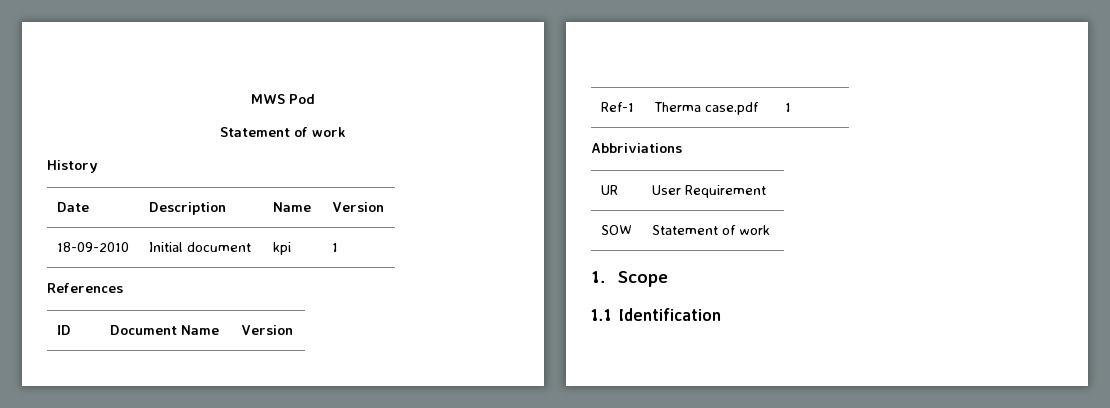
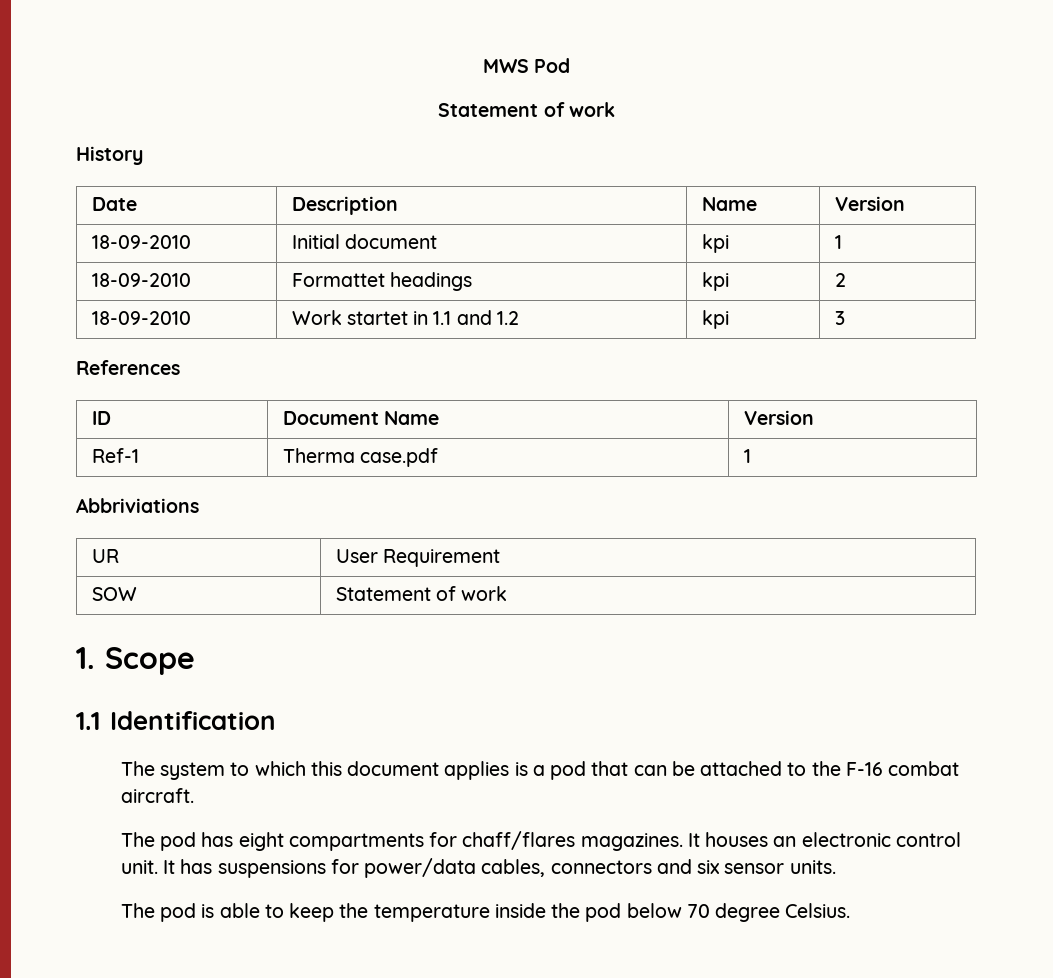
+ 18-09-2010 | Formattet headings | kpi | 2
+ 18-09-2010 | Work startet in 1.1 and 1.2 | kpi | 3
+ The system to which this document applies is a pod that can be attached to the F-16 combat aircraft.
+ The pod has eight compartments for chaff/flares magazines. It houses an electronic control unit. It has suspensions for power/data cables, connectors and six sensor units.
+ The pod is able to keep the temperature inside the pod below 70 degree Celsius.

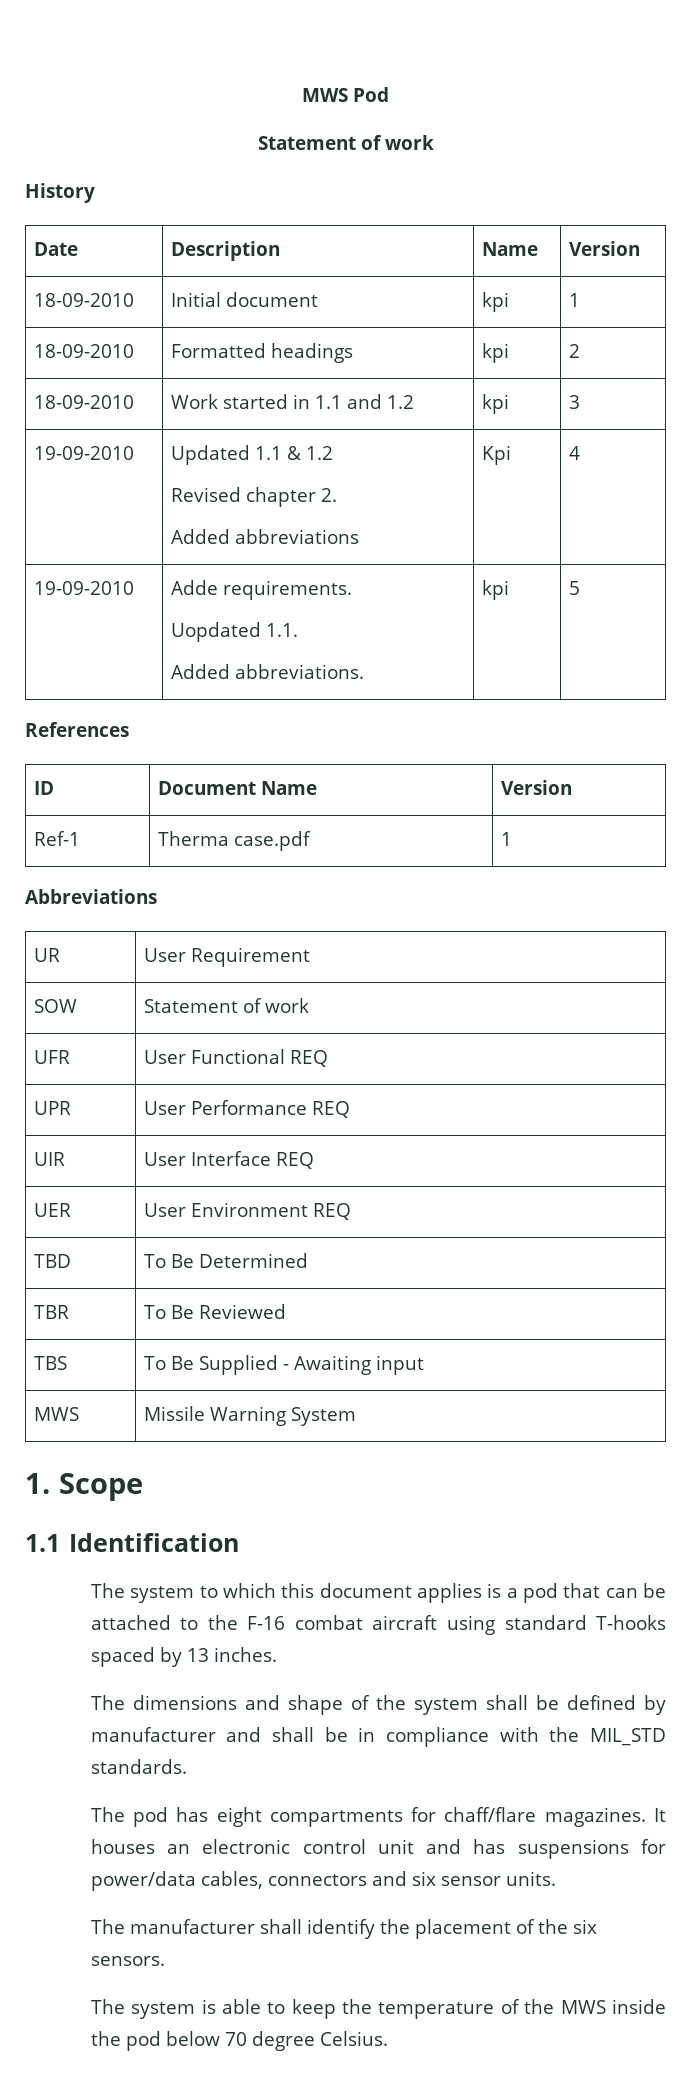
- 18-09-2010 | Formattet headings | kpi | 2
+ 18-09-2010 | Formatted headings | kpi | 2
- 18-09-2010 | Work startet in 1.1 and 1.2 | kpi | 3
+ 18-09-2010 | Work started in 1.1 and 1.2 | kpi | 3
+ 19-09-2010 | Updated 1.1 & 1.2
+ Revised chapter 2.
+ Added abbreviations | Kpi | 4
+ 19-09-2010 | Adde requirements.
+ Uopdated 1.1.
+ Added abbreviations. | kpi | 5
- Abbriviations
+ Abbreviations
+ UFR | User Functional REQ
+ UPR | User Performance REQ
+ UIR | User Interface REQ
+ UER | User Environment REQ
+ TBD | To Be Determined
+ TBR | To Be Reviewed
+ TBS | To Be Supplied - Awaiting input
+ MWS | Missile Warning System
- The system to which this document applies is a pod that can be attached to the F-16 combat aircraft.
+ The system to which this document applies is a pod that can be attached to the F-16 combat aircraft using standard T-hooks spaced by 13 inches.
+ The dimensions and shape of the system shall be defined by manufacturer and shall be in compliance with the MIL_STD standards.
- The pod has eight compartments for chaff/flares magazines.
+ The pod has eight compartments for chaff/flare magazines.
- It houses an electronic control unit. It has suspensions for power/data cables, connectors and six sensor units.
+ It houses an electronic control unit and has suspensions for power/data cables, connectors and six sensor units.
- The pod is able to keep the temperature inside the pod below 70 degree Celsius.
+ The manufacturer shall identify the placement of the six sensors.
+ The system is able to keep the temperature of the MWS inside the pod below 70 degree Celsius.

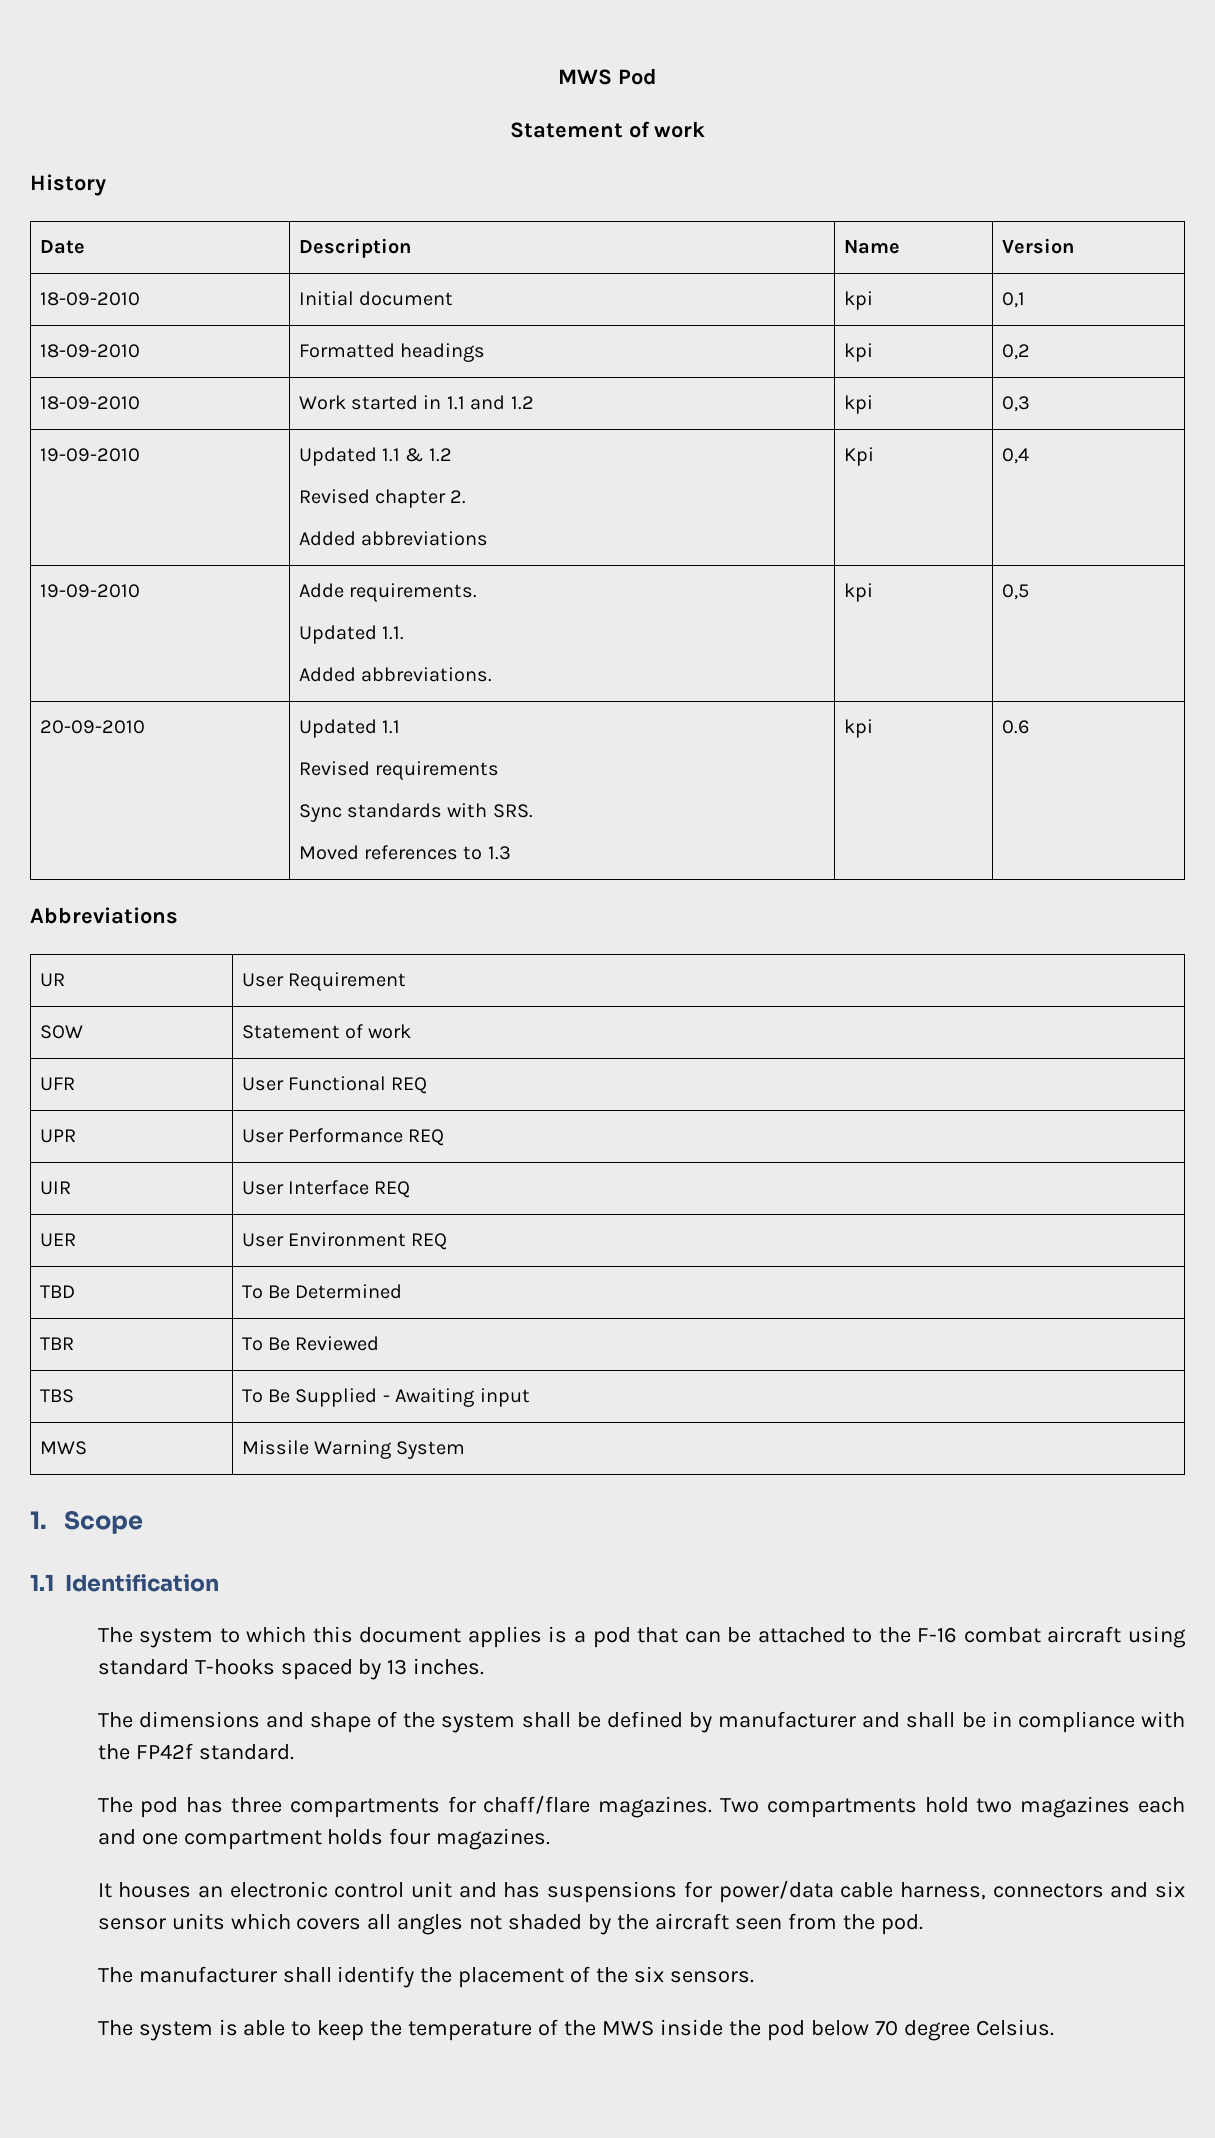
- 18-09-2010 | Initial document | kpi | 1
+ 18-09-2010 | Initial document | kpi | 0,1
- 18-09-2010 | Formatted headings | kpi | 2
+ 18-09-2010 | Formatted headings | kpi | 0,2
- 18-09-2010 | Work started in 1.1 and 1.2 | kpi | 3
+ 18-09-2010 | Work started in 1.1 and 1.2 | kpi | 0,3
  19-09-2010 | Updated 1.1 & 1.2
  Revised chapter 2.
- Added abbreviations | Kpi | 4
+ Added abbreviations | Kpi | 0,4
  19-09-2010 | Adde requirements.
- Uopdated 1.1.
- Added abbreviations. | kpi | 5
- References
- ID | Document Name | Version
- Ref-1 | Therma case.pdf | 1
+ Updated 1.1.
+ Added abbreviations. | kpi | 0,5
+ 20-09-2010 | Updated 1.1
+ Revised requirements
+ Sync standards with SRS.
+ Moved references to 1.3 | kpi | 0.6
- The dimensions and shape of the system shall be defined by manufacturer and shall be in compliance with the MIL_STD standards.
+ The dimensions and shape of the system shall be defined by manufacturer and shall be in compliance with the FP42f standard.
- The pod has eight compartments for chaff/flare magazines. It houses an electronic control unit and has suspensions for power/data cables, connectors and six sensor units.
+ The pod has three compartments for chaff/flare magazines. Two compartments hold two magazines each and one compartment holds four magazines.
+ It houses an electronic control unit and has suspensions for power/data cable harness, connectors and six sensor units which covers all angles not shaded by the aircraft seen from the pod.

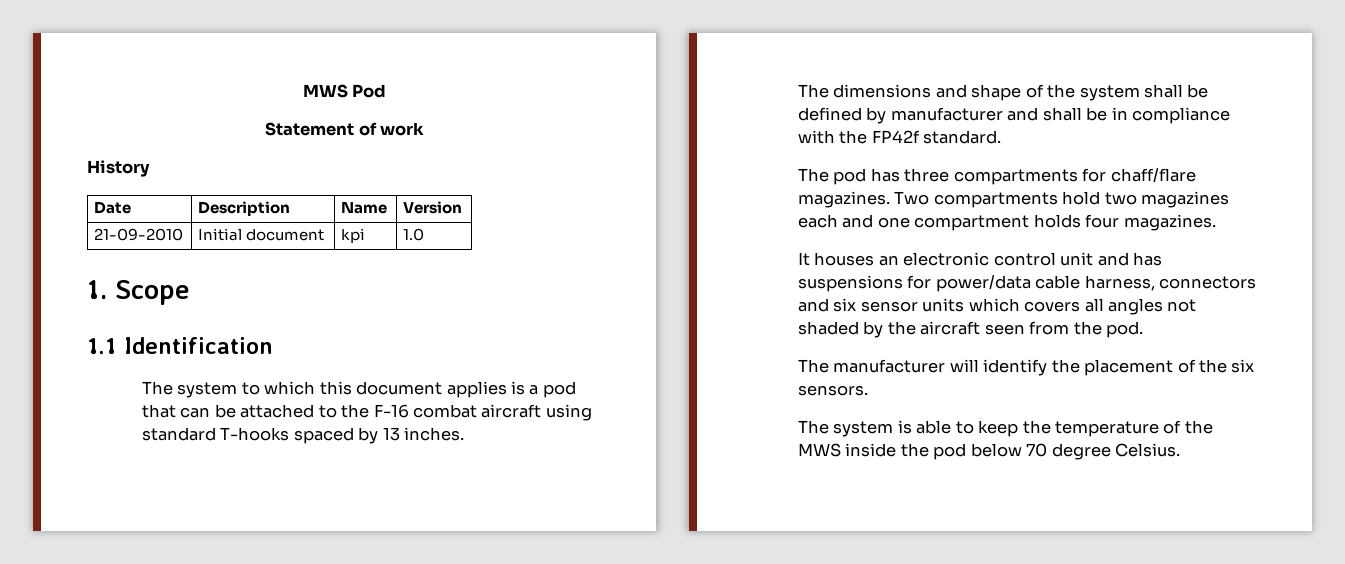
- 18-09-2010 | Initial document | kpi | 0,1
- 18-09-2010 | Formatted headings | kpi | 0,2
- 18-09-2010 | Work started in 1.1 and 1.2 | kpi | 0,3
- 19-09-2010 | Updated 1.1 & 1.2
- Revised chapter 2.
- Added abbreviations | Kpi | 0,4
- 19-09-2010 | Adde requirements.
- Updated 1.1.
- Added abbreviations. | kpi | 0,5
- 20-09-2010 | Updated 1.1
- Revised requirements
- Sync standards with SRS.
- Moved references to 1.3 | kpi | 0.6
- Abbreviations
- UR | User Requirement
- SOW | Statement of work
- UFR | User Functional REQ
- UPR | User Performance REQ
- UIR | User Interface REQ
- UER | User Environment REQ
- TBD | To Be Determined
- TBR | To Be Reviewed
- TBS | To Be Supplied - Awaiting input
- MWS | Missile Warning System
+ 21-09-2010 | Initial document | kpi | 1.0
- The manufacturer shall identify the placement of the six sensors.
+ The manufacturer will identify the placement of the six sensors.

